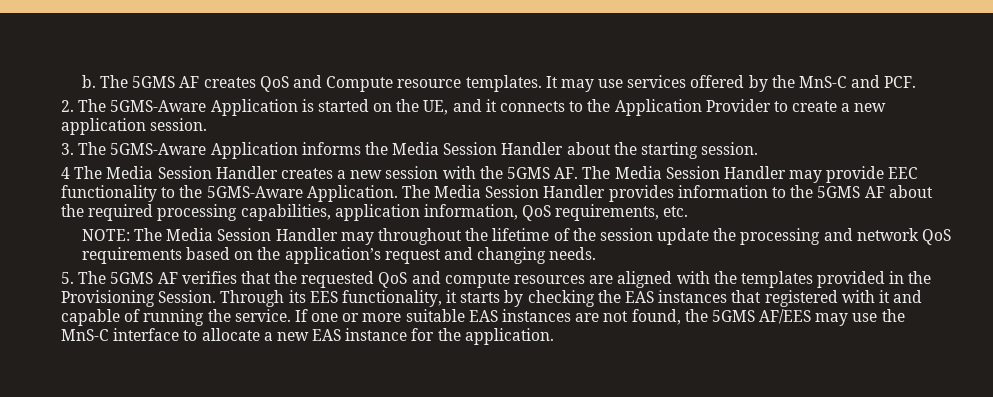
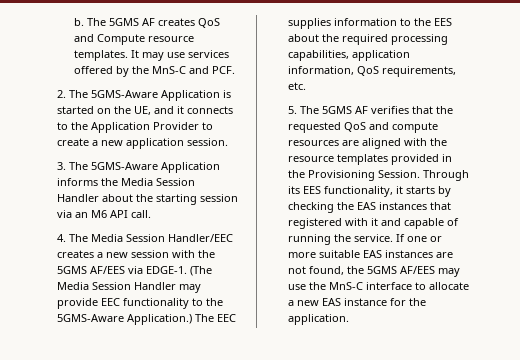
- 3. The 5GMS-Aware Application informs the Media Session Handler about the starting session.
- 4 The Media Session Handler creates a new session with the 5GMS AF. The Media Session Handler may provide EEC functionality to the 5GMS-Aware Application. The Media Session Handler provides information to the 5GMS AF about the required processing capabilities, application information, QoS requirements, etc.
+ 3. The 5GMS-Aware Application informs the Media Session Handler about the starting session via an M6 API call.
+ 4. The Media Session Handler/EEC creates a new session with the 5GMS AF/EES via EDGE-1. (The Media Session Handler may provide EEC functionality to the 5GMS-Aware Application.) The EEC supplies information to the EES about the required processing capabilities, application information, QoS requirements, etc.
- NOTE: The Media Session Handler may throughout the lifetime of the session update the processing and network QoS requirements based on the application’s request and changing needs.
- 5. The 5GMS AF verifies that the requested QoS and compute resources are aligned with the templates provided in the Provisioning Session.
+ 5. The 5GMS AF verifies that the requested QoS and compute resources are aligned with the resource templates provided in the Provisioning Session.

